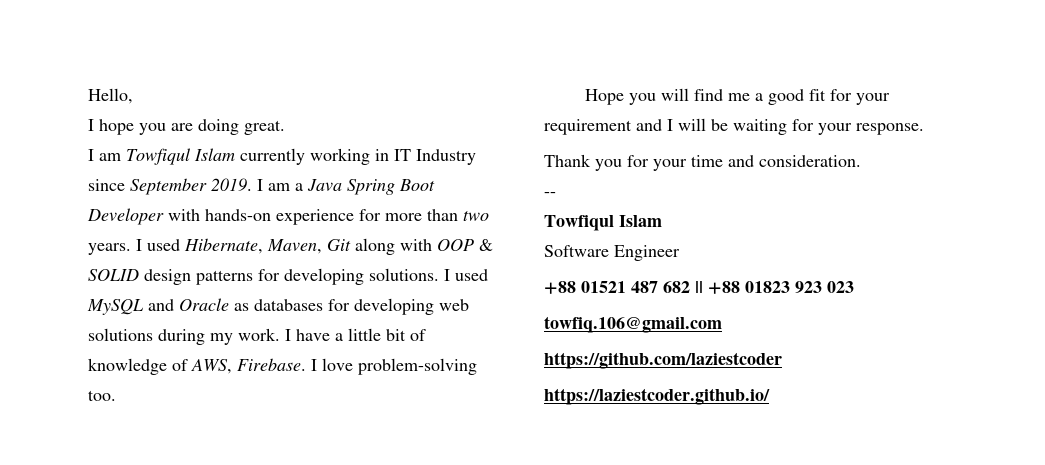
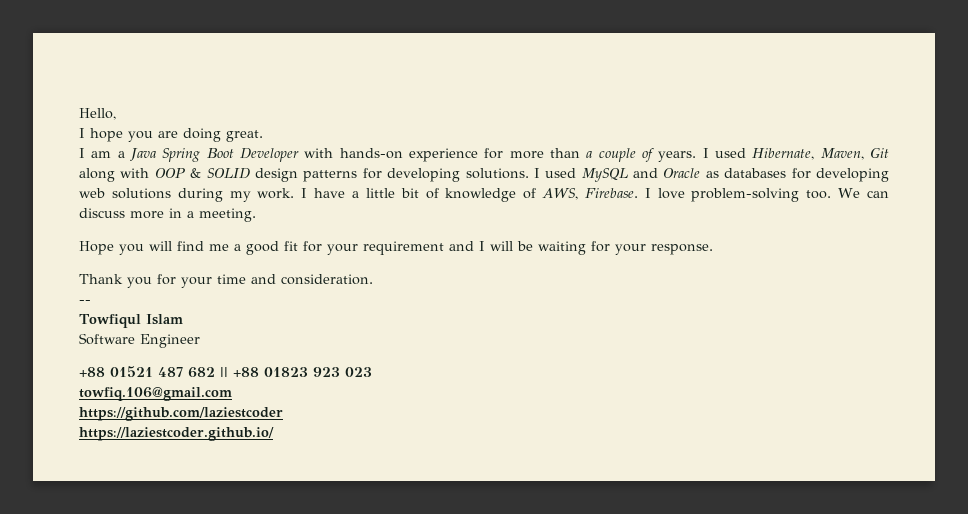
- I am Towfiqul Islam currently working in IT Industry since September 2019. I am a Java Spring Boot Developer with hands-on experience for more than two years.
+ I am a Java Spring Boot Developer with hands-on experience for more than a couple of years.
+ We can discuss more in a meeting.

